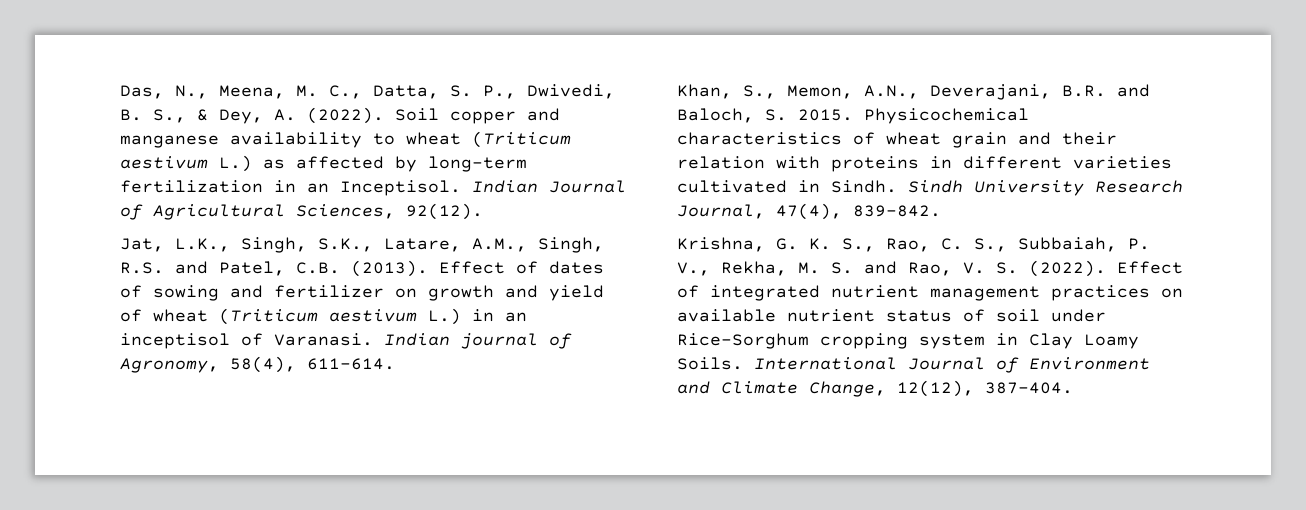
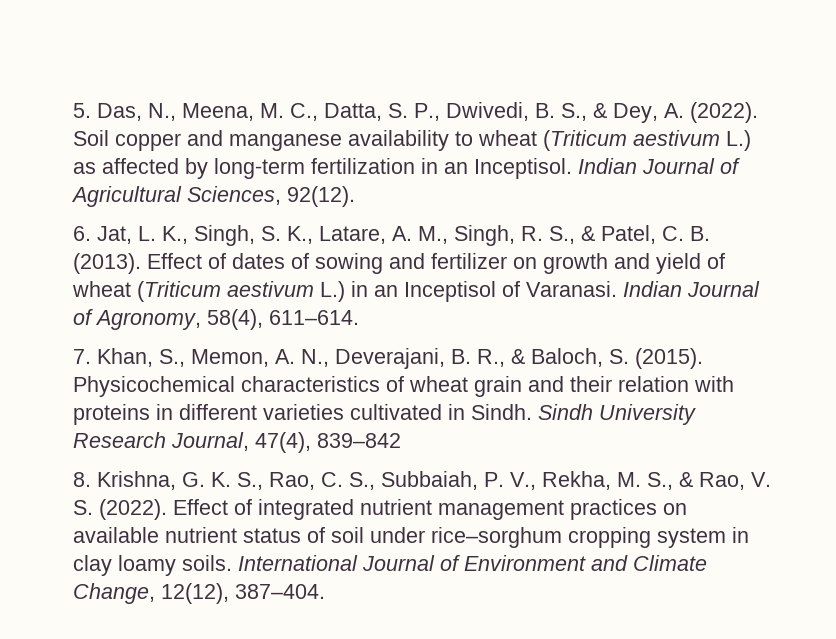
- Das, N., Meena, M. C., Datta, S. P., Dwivedi, B. S., & Dey, A. (2022).
+ 5. Das, N., Meena, M. C., Datta, S. P., Dwivedi, B. S., & Dey, A. (2022).
- Jat, L.K., Singh, S.K., Latare, A.M., Singh, R.S. and Patel, C.B. (2013).
+ 6. Jat, L. K., Singh, S. K., Latare, A. M., Singh, R. S., & Patel, C. B. (2013).
- Effect of dates of sowing and fertilizer on growth and yield of wheat (Triticum aestivum L.) in an inceptisol of Varanasi.
+ Effect of dates of sowing and fertilizer on growth and yield of wheat (Triticum aestivum L.) in an Inceptisol of Varanasi.
- Indian journal of Agronomy, 58(4), 611–614.
+ Indian Journal of Agronomy, 58(4), 611–614.
- Khan, S., Memon, A.N., Deverajani, B.R. and Baloch, S. 2015.
+ 7. Khan, S., Memon, A. N., Deverajani, B. R., & Baloch, S. (2015).
- Sindh University Research Journal, 47(4), 839-842.
- Krishna, G. K. S., Rao, C. S., Subbaiah, P. V., Rekha, M. S. and Rao, V. S. (2022).
+ Sindh University Research Journal, 47(4), 839–842
+ 8. Krishna, G. K. S., Rao, C. S., Subbaiah, P. V., Rekha, M. S., & Rao, V. S. (2022).
- Effect of integrated nutrient management practices on available nutrient status of soil under Rice-Sorghum cropping system in Clay Loamy Soils.
+ Effect of integrated nutrient management practices on available nutrient status of soil under rice–sorghum cropping system in clay loamy soils.

